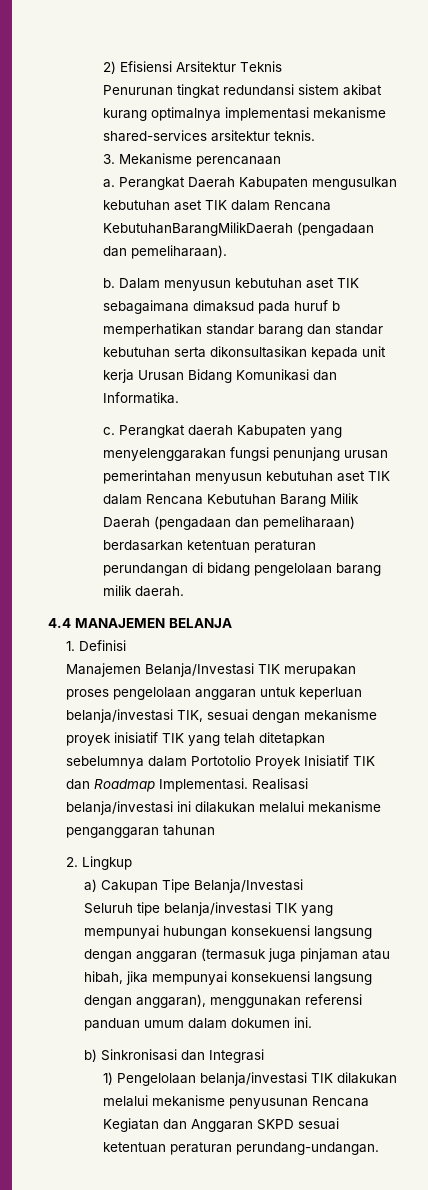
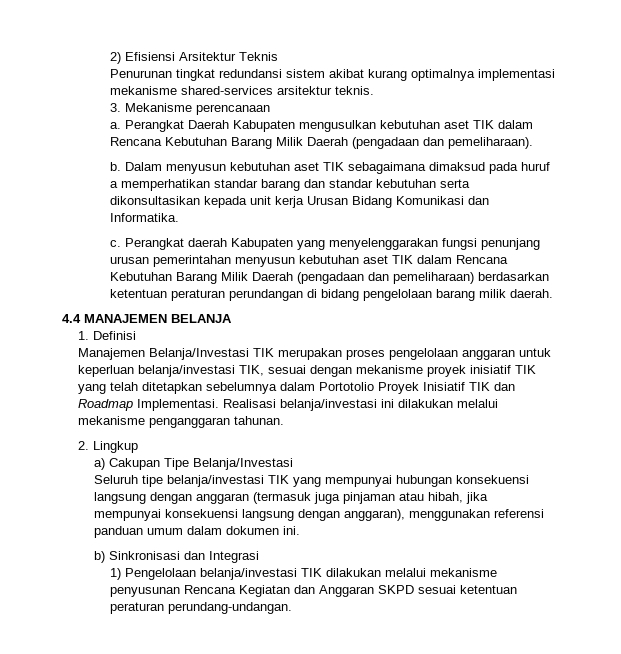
- Perangkat Daerah Kabupaten mengusulkan kebutuhan aset TIK dalam Rencana KebutuhanBarangMilikDaerah (pengadaan dan pemeliharaan).
+ Perangkat Daerah Kabupaten mengusulkan kebutuhan aset TIK dalam Rencana Kebutuhan Barang Milik Daerah (pengadaan dan pemeliharaan).
- Dalam menyusun kebutuhan aset TIK sebagaimana dimaksud pada huruf b memperhatikan standar barang dan standar kebutuhan serta dikonsultasikan kepada unit kerja Urusan Bidang Komunikasi dan Informatika.
+ Dalam menyusun kebutuhan aset TIK sebagaimana dimaksud pada huruf a memperhatikan standar barang dan standar kebutuhan serta dikonsultasikan kepada unit kerja Urusan Bidang Komunikasi dan Informatika.
- Realisasi belanja/investasi ini dilakukan melalui mekanisme penganggaran tahunan
+ Realisasi belanja/investasi ini dilakukan melalui mekanisme penganggaran tahunan.

